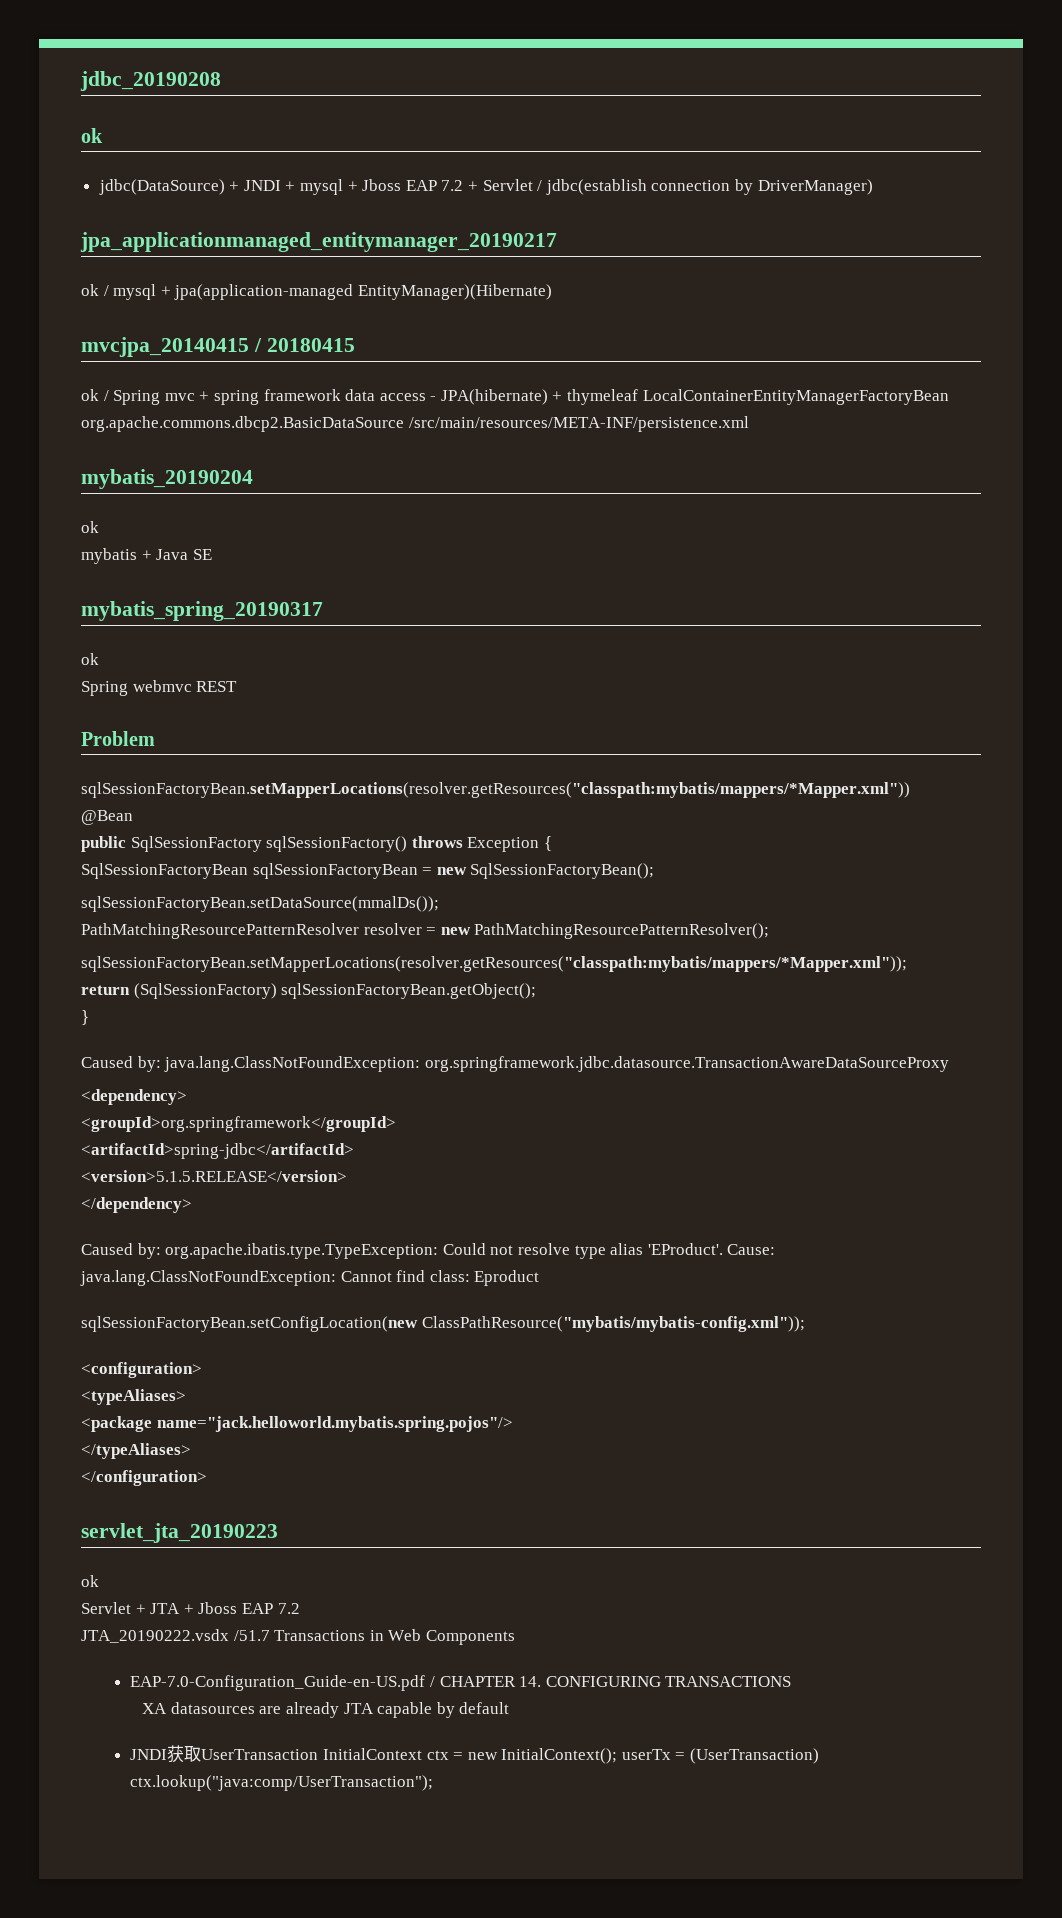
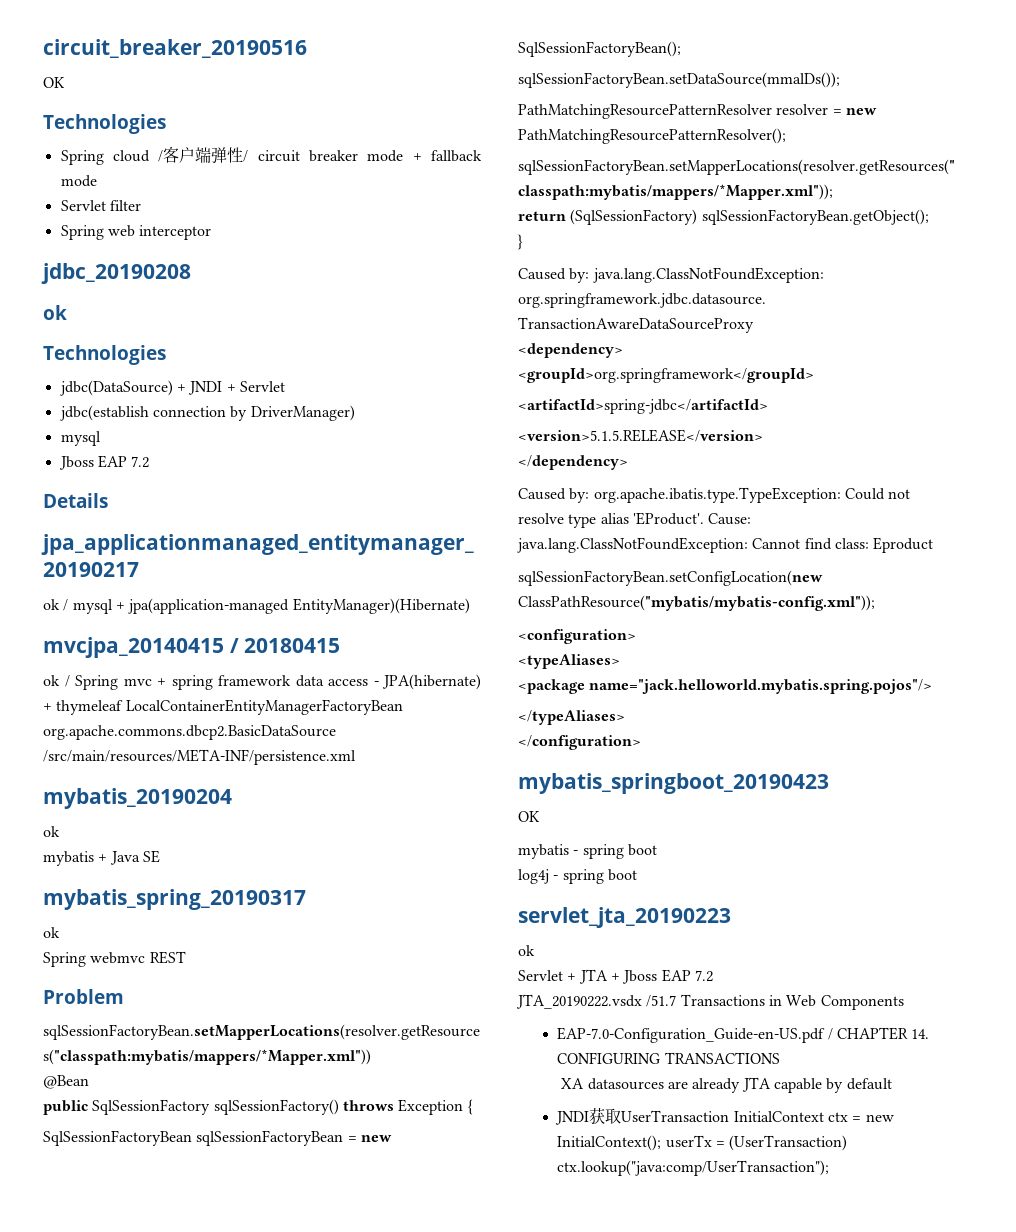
+ circuit_breaker_20190516
+ OK
+ Technologies
+ Spring cloud /客户端弹性/ circuit breaker mode + fallback mode
+ Servlet filter
+ Spring web interceptor
  jdbc_20190208
  ok
+ Technologies
- jdbc(DataSource) + JNDI + mysql + Jboss EAP 7.2 + Servlet / jdbc(establish connection by DriverManager)
+ jdbc(DataSource) + JNDI + Servlet
+ jdbc(establish connection by DriverManager)
+ mysql
+ Jboss EAP 7.2
+ Details
+ mybatis_springboot_20190423
+ OK
+ mybatis - spring boot
+ log4j - spring boot

